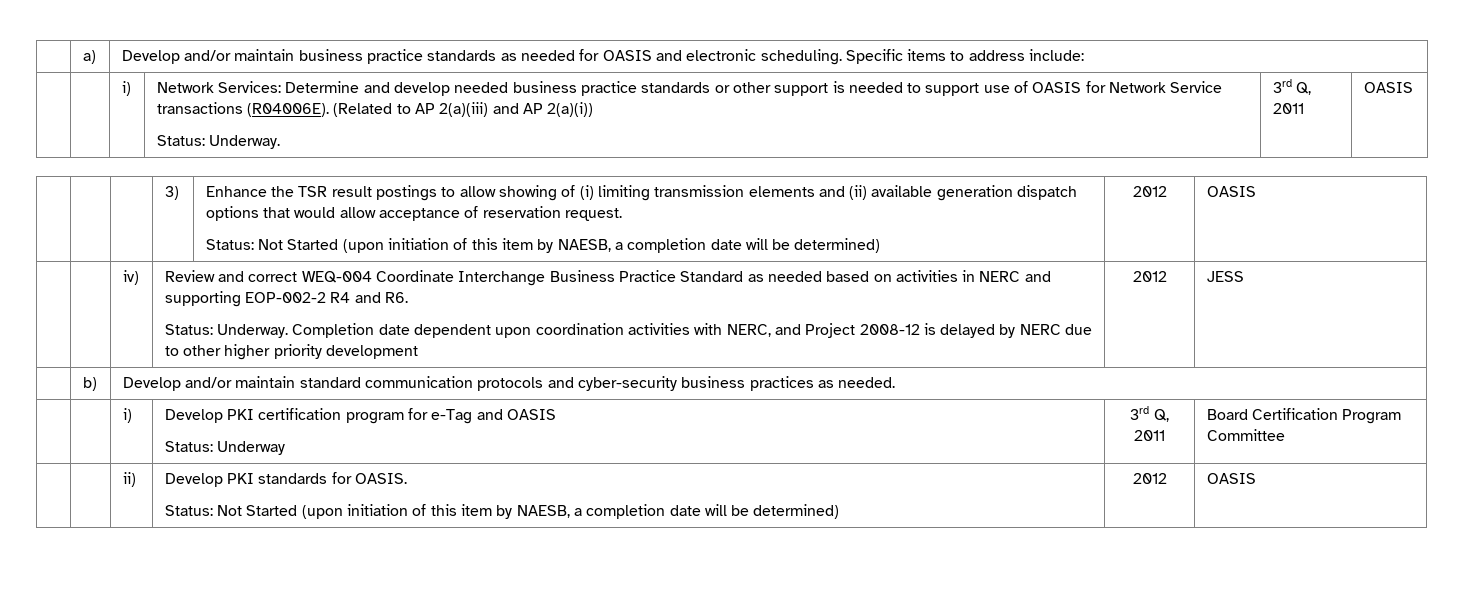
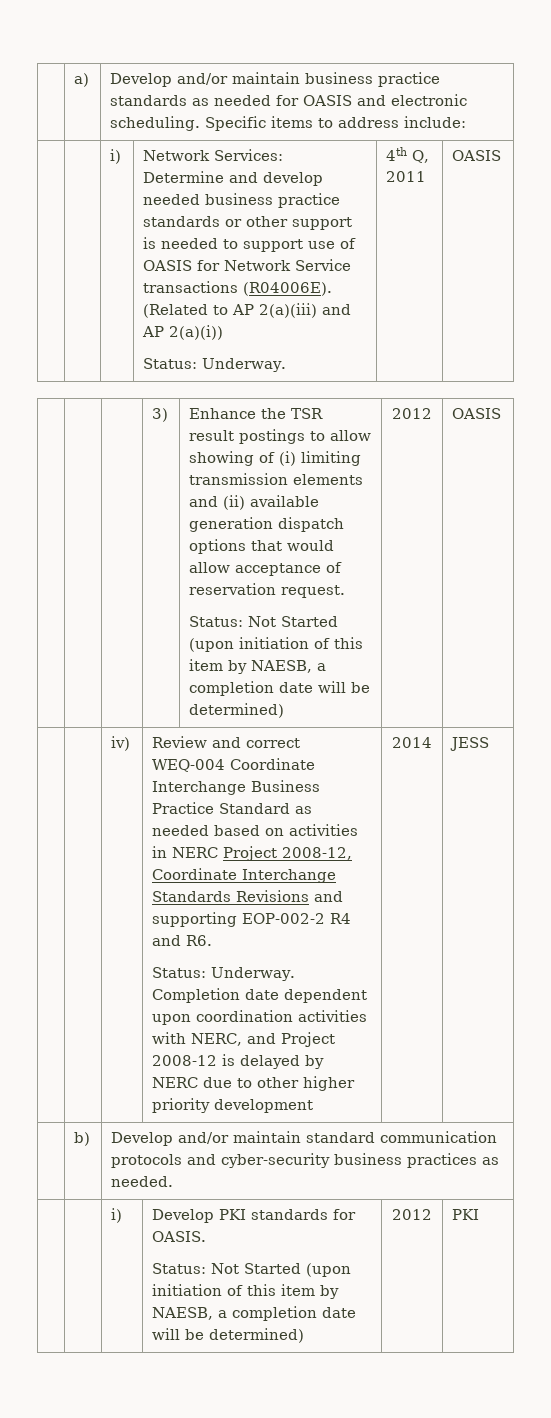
  | | i) | Network Services: Determine and develop needed business practice standards or other support is needed to support use of OASIS for Network Service transactions (R04006E). (Related to AP 2(a)(iii) and AP 2(a)(i))
- Status: Underway. | 3rd Q, 2011 | OASIS
+ Status: Underway. | 4th Q, 2011 | OASIS
- Review and correct WEQ-004 Coordinate Interchange Business Practice Standard as needed based on activities in NERC and supporting EOP-002-2 R4 and R6.
+ Review and correct WEQ-004 Coordinate Interchange Business Practice Standard as needed based on activities in NERC Project 2008-12, Coordinate Interchange Standards Revisions and supporting EOP-002-2 R4 and R6.
- Completion date dependent upon coordination activities with NERC, and Project 2008-12 is delayed by NERC due to other higher priority development | 2012
+ Completion date dependent upon coordination activities with NERC, and Project 2008-12 is delayed by NERC due to other higher priority development | 2014
- | | i) | Develop PKI certification program for e-Tag and OASIS
- Status: Underway | 3rd Q, 2011 | Board Certification Program Committee
- | | ii) | Develop PKI standards for OASIS.
- Status: Not Started (upon initiation of this item by NAESB, a completion date will be determined) | 2012 | OASIS
+ | | i) | Develop PKI standards for OASIS.
+ Status: Not Started (upon initiation of this item by NAESB, a completion date will be determined) | 2012 | PKI

